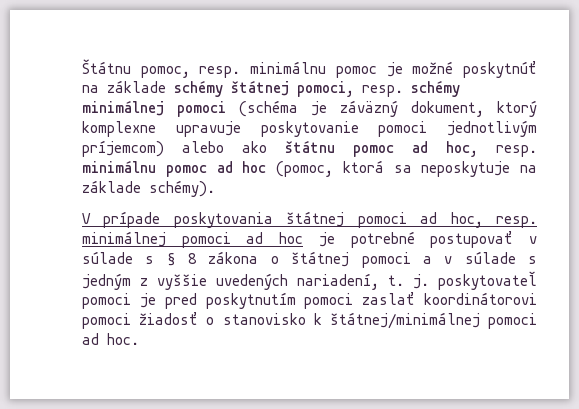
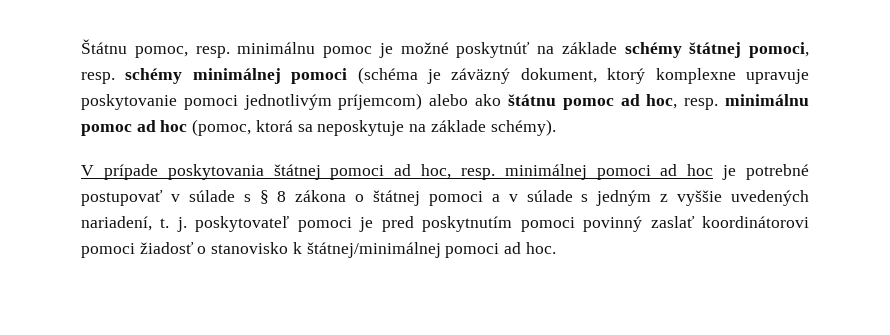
- V prípade poskytovania štátnej pomoci ad hoc, resp. minimálnej pomoci ad hoc je potrebné postupovať v súlade s § 8 zákona o štátnej pomoci a v súlade s jedným z vyššie uvedených nariadení, t. j. poskytovateľ pomoci je pred poskytnutím pomoci zaslať koordinátorovi pomoci žiadosť o stanovisko k štátnej/minimálnej pomoci ad hoc.
+ V prípade poskytovania štátnej pomoci ad hoc, resp. minimálnej pomoci ad hoc je potrebné postupovať v súlade s § 8 zákona o štátnej pomoci a v súlade s jedným z vyššie uvedených nariadení, t. j. poskytovateľ pomoci je pred poskytnutím pomoci povinný zaslať koordinátorovi pomoci žiadosť o stanovisko k štátnej/minimálnej pomoci ad hoc.

